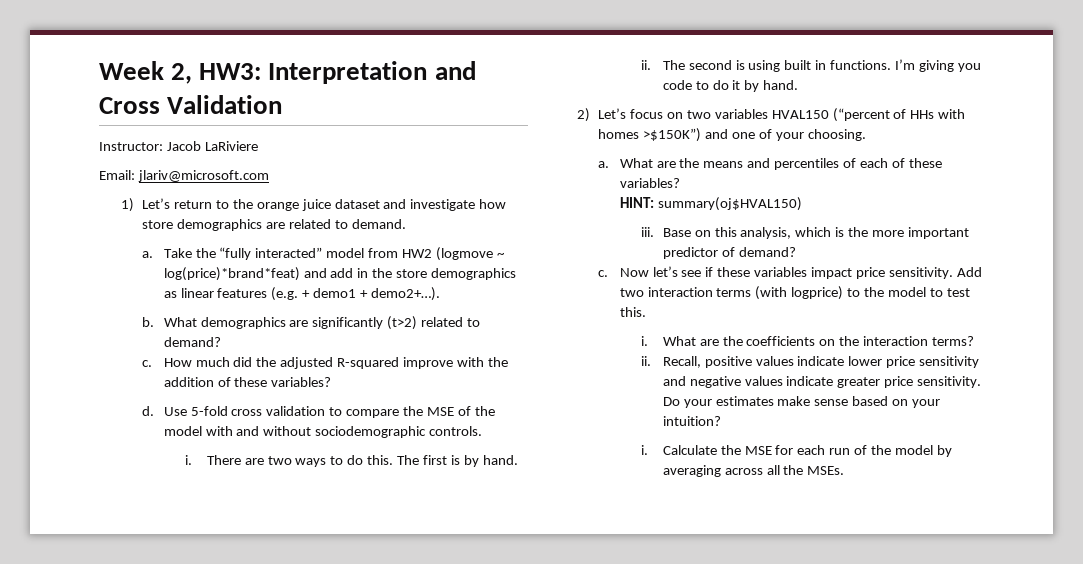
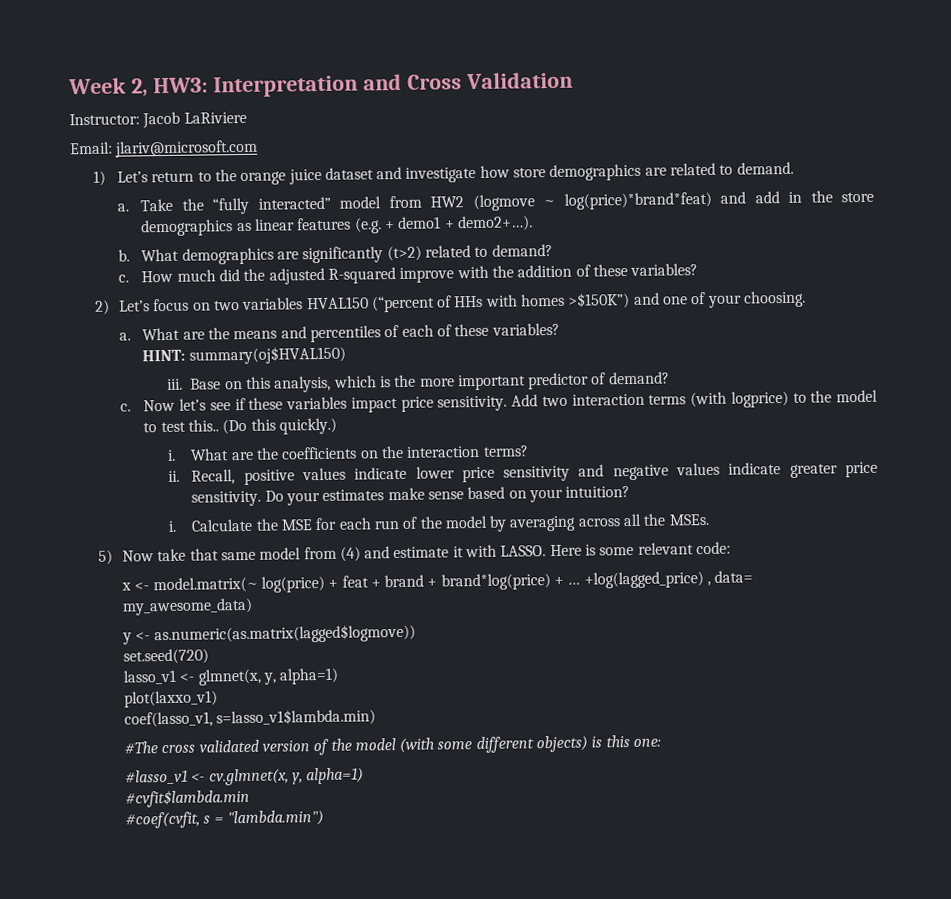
- d. Use 5-fold cross validation to compare the MSE of the model with and without sociodemographic controls.
- i. There are two ways to do this. The first is by hand.
- ii. The second is using built in functions. I’m giving you code to do it by hand.
- Add two interaction terms (with logprice) to the model to test this.
+ Add two interaction terms (with logprice) to the model to test this.. (Do this quickly.)
+ 5) Now take that same model from (4) and estimate it with LASSO. Here is some relevant code:
+ x <- model.matrix(~ log(price) + feat + brand + brand*log(price) + … +log(lagged_price) , data= my_awesome_data)
+ y <- as.numeric(as.matrix(lagged$logmove))
+ set.seed(720)
+ lasso_v1 <- glmnet(x, y, alpha=1)
+ plot(laxxo_v1)
+ coef(lasso_v1, s=lasso_v1$lambda.min)
+ #The cross validated version of the model (with some different objects) is this one:
+ #lasso_v1 <- cv.glmnet(x, y, alpha=1)
+ #cvfit$lambda.min
+ #coef(cvfit, s = "lambda.min")

